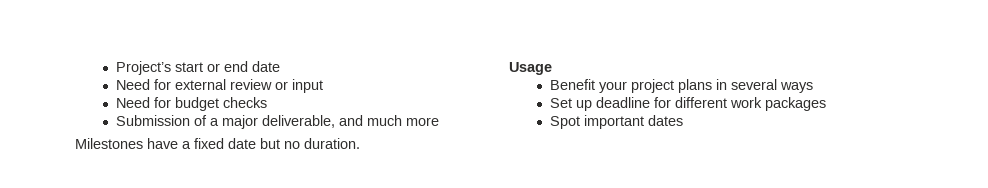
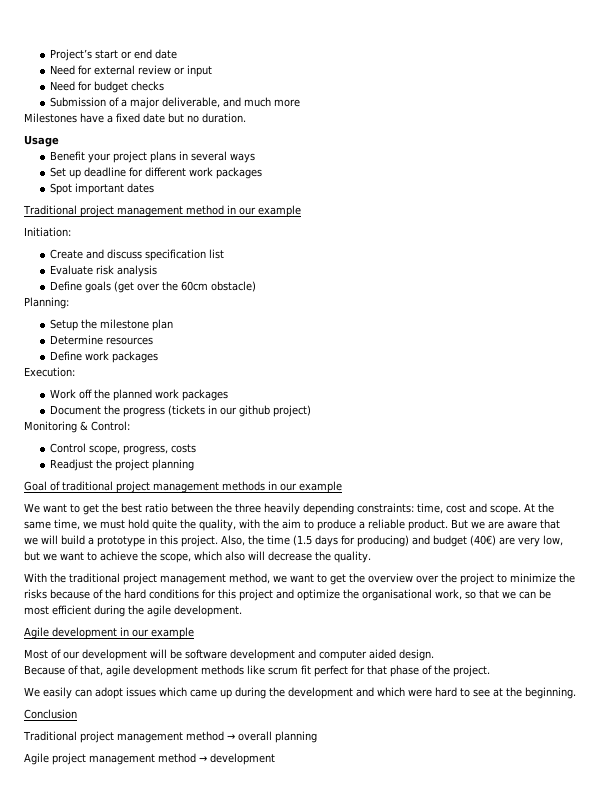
+ Traditional project management method in our example
+ Initiation:
+ Create and discuss specification list
+ Evaluate risk analysis
+ Define goals (get over the 60cm obstacle)
+ Planning:
+ Setup the milestone plan
+ Determine resources
+ Define work packages
+ Execution:
+ Work off the planned work packages
+ Document the progress (tickets in our github project)
+ Monitoring & Control:
+ Control scope, progress, costs
+ Readjust the project planning
+ Goal of traditional project management methods in our example
+ We want to get the best ratio between the three heavily depending constraints: time, cost and scope. At the same time, we must hold quite the quality, with the aim to produce a reliable product. But we are aware that we will build a prototype in this project. Also, the time (1.5 days for producing) and budget (40€) are very low, but we want to achieve the scope, which also will decrease the quality.
+ With the traditional project management method, we want to get the overview over the project to minimize the risks because of the hard conditions for this project and optimize the organisational work, so that we can be most efficient during the agile development.
+ Agile development in our example
+ Most of our development will be software development and computer aided design.
+ Because of that, agile development methods like scrum fit perfect for that phase of the project.
+ We easily can adopt issues which came up during the development and which were hard to see at the beginning.
+ Conclusion
+ Traditional project management method → overall planning
+ Agile project management method → development

